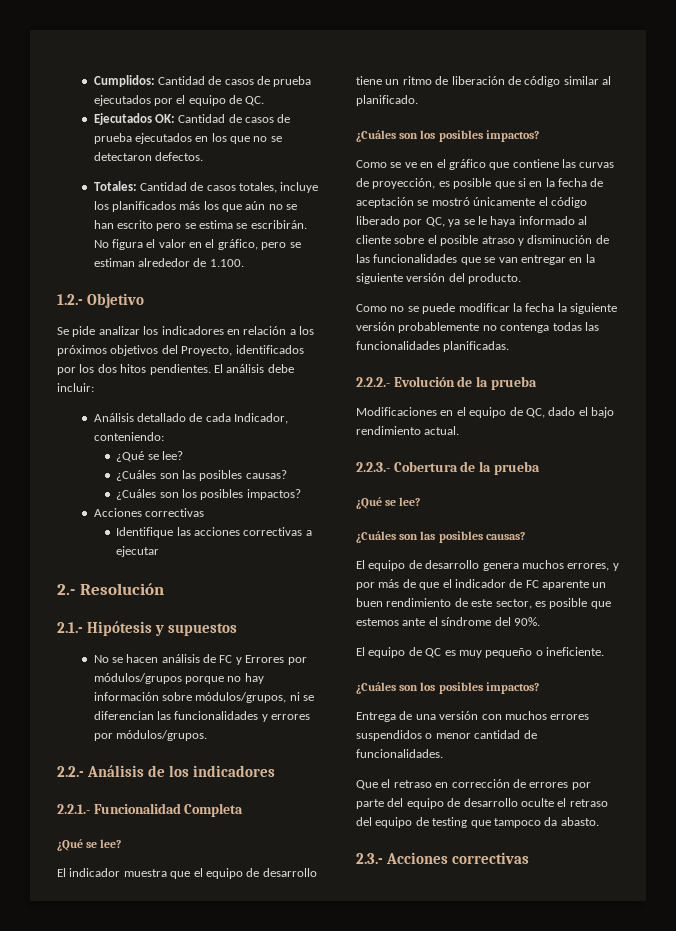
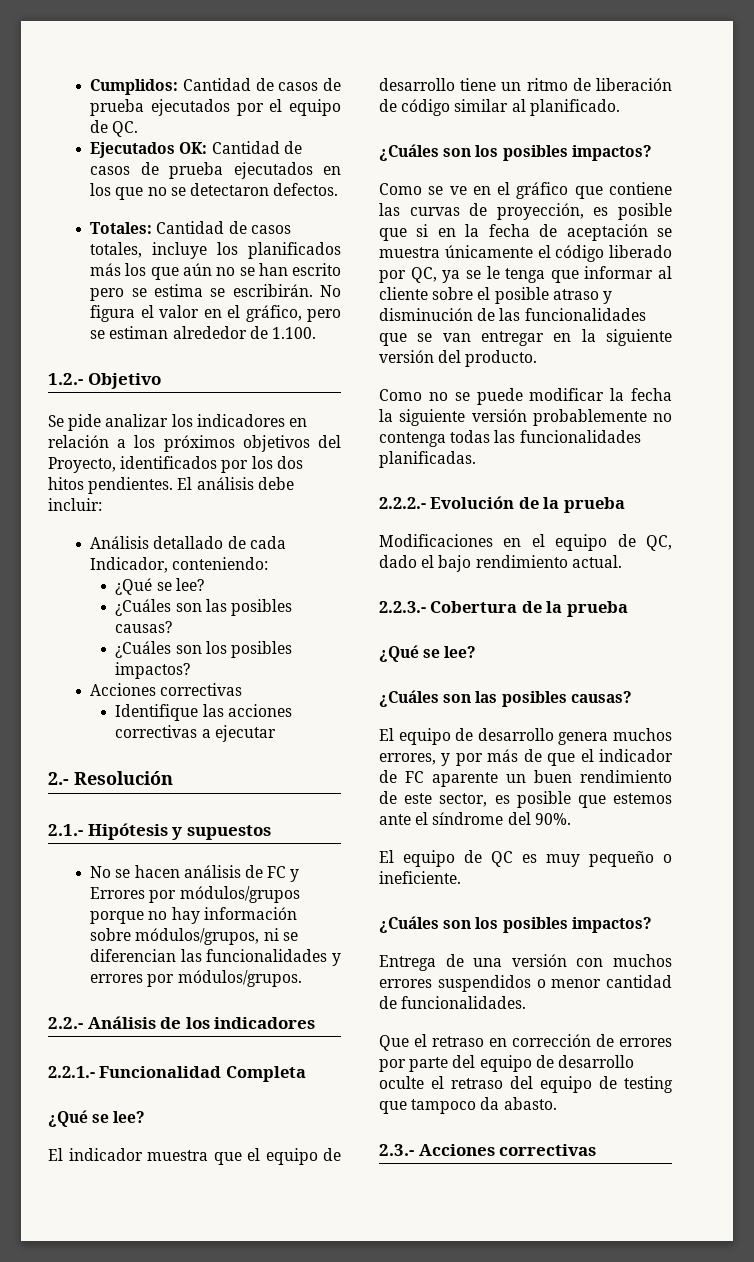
- Como se ve en el gráfico que contiene las curvas de proyección, es posible que si en la fecha de aceptación se mostró únicamente el código liberado por QC, ya se le haya informado al cliente sobre el posible atraso y disminución de las funcionalidades que se van entregar en la siguiente versión del producto.
+ Como se ve en el gráfico que contiene las curvas de proyección, es posible que si en la fecha de aceptación se muestra únicamente el código liberado por QC, ya se le tenga que informar al cliente sobre el posible atraso y disminución de las funcionalidades que se van entregar en la siguiente versión del producto.

